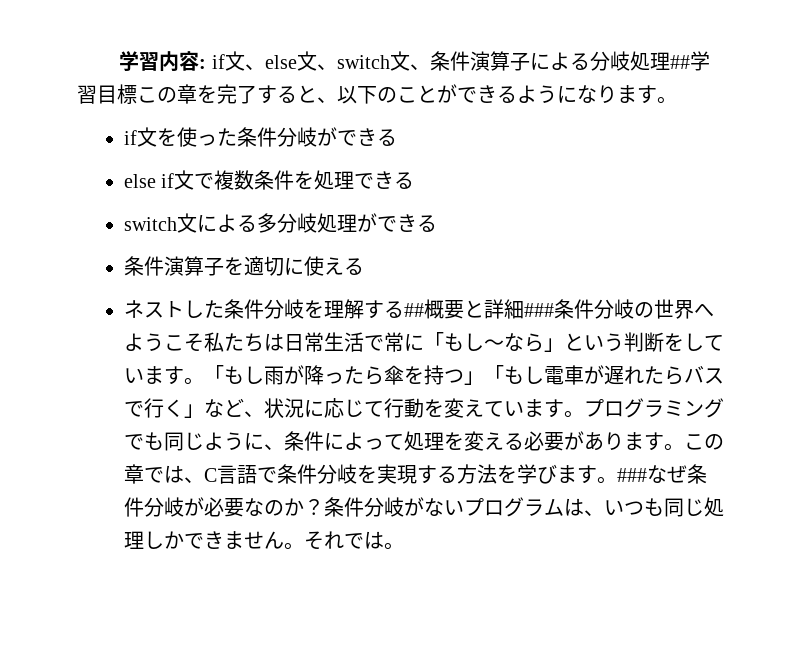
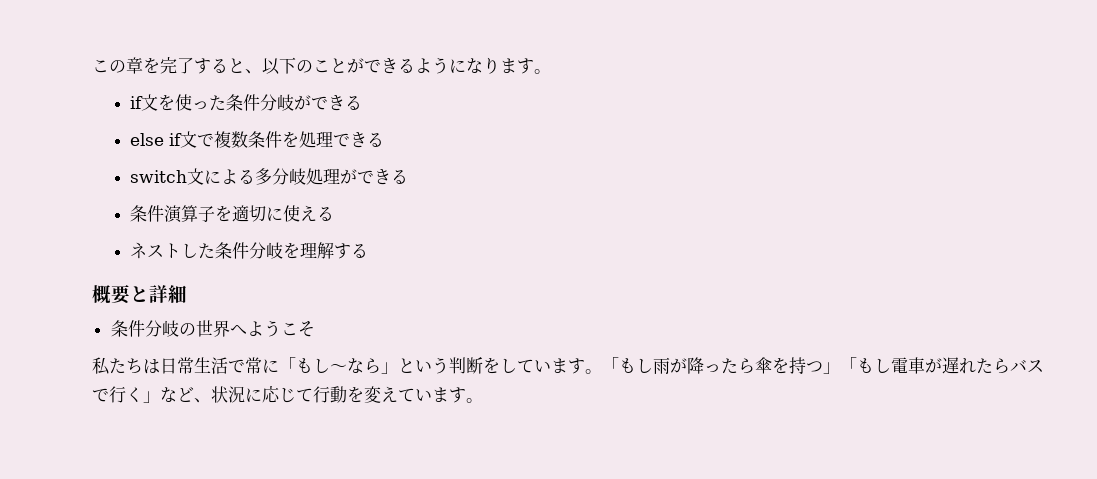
- 学習内容: if文、else文、switch文、条件演算子による分岐処理##学習目標この章を完了すると、以下のことができるようになります。
+ この章を完了すると、以下のことができるようになります。
- ネストした条件分岐を理解する##概要と詳細###条件分岐の世界へようこそ私たちは日常生活で常に「もし〜なら」という判断をしています。
+ ネストした条件分岐を理解する
+ 概要と詳細
+ 条件分岐の世界へようこそ
+ 私たちは日常生活で常に「もし〜なら」という判断をしています。
- プログラミングでも同じように、条件によって処理を変える必要があります。この章では、C言語で条件分岐を実現する方法を学びます。###なぜ条件分岐が必要なのか？条件分岐がないプログラムは、いつも同じ処理しかできません。それでは。

